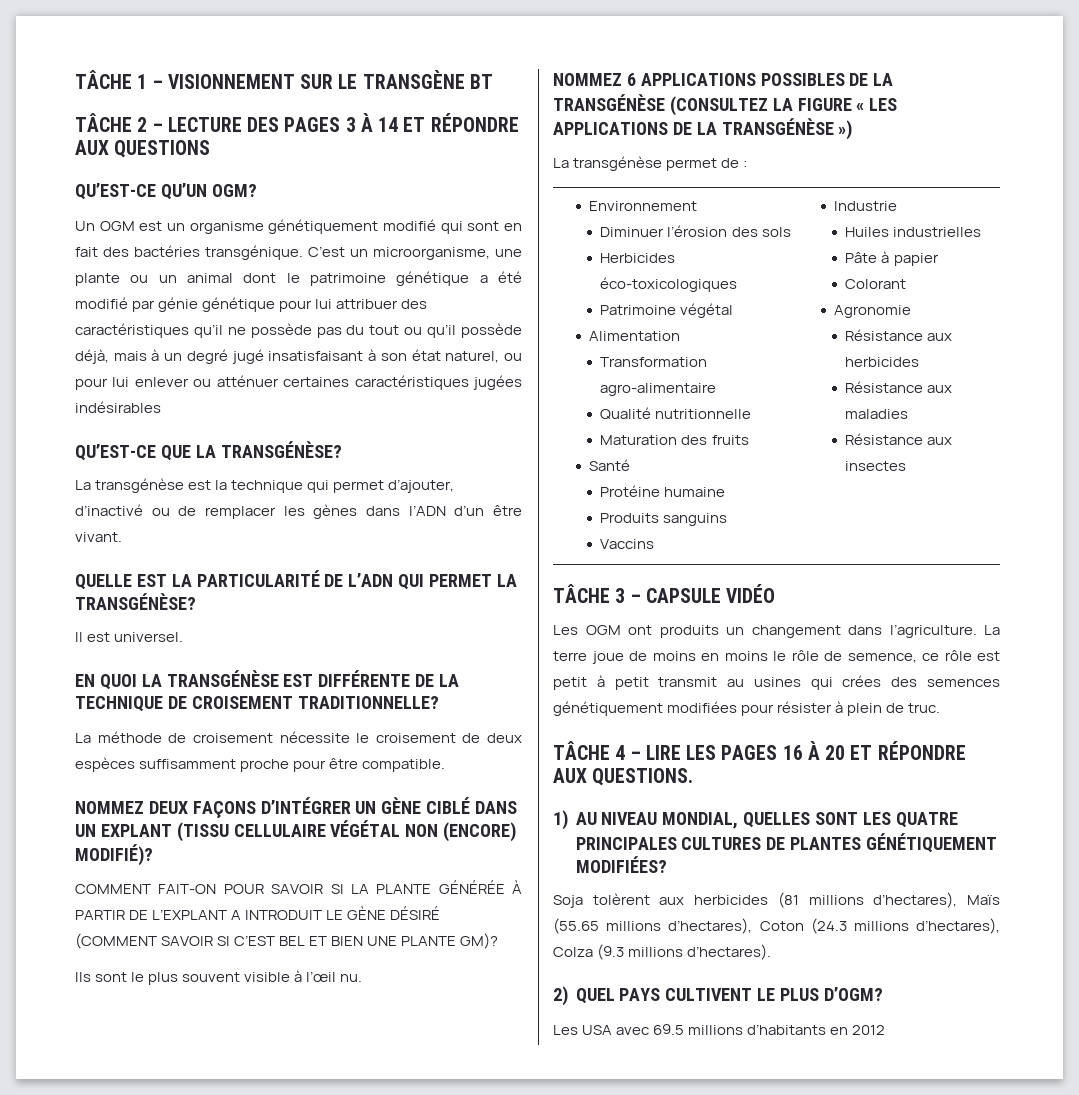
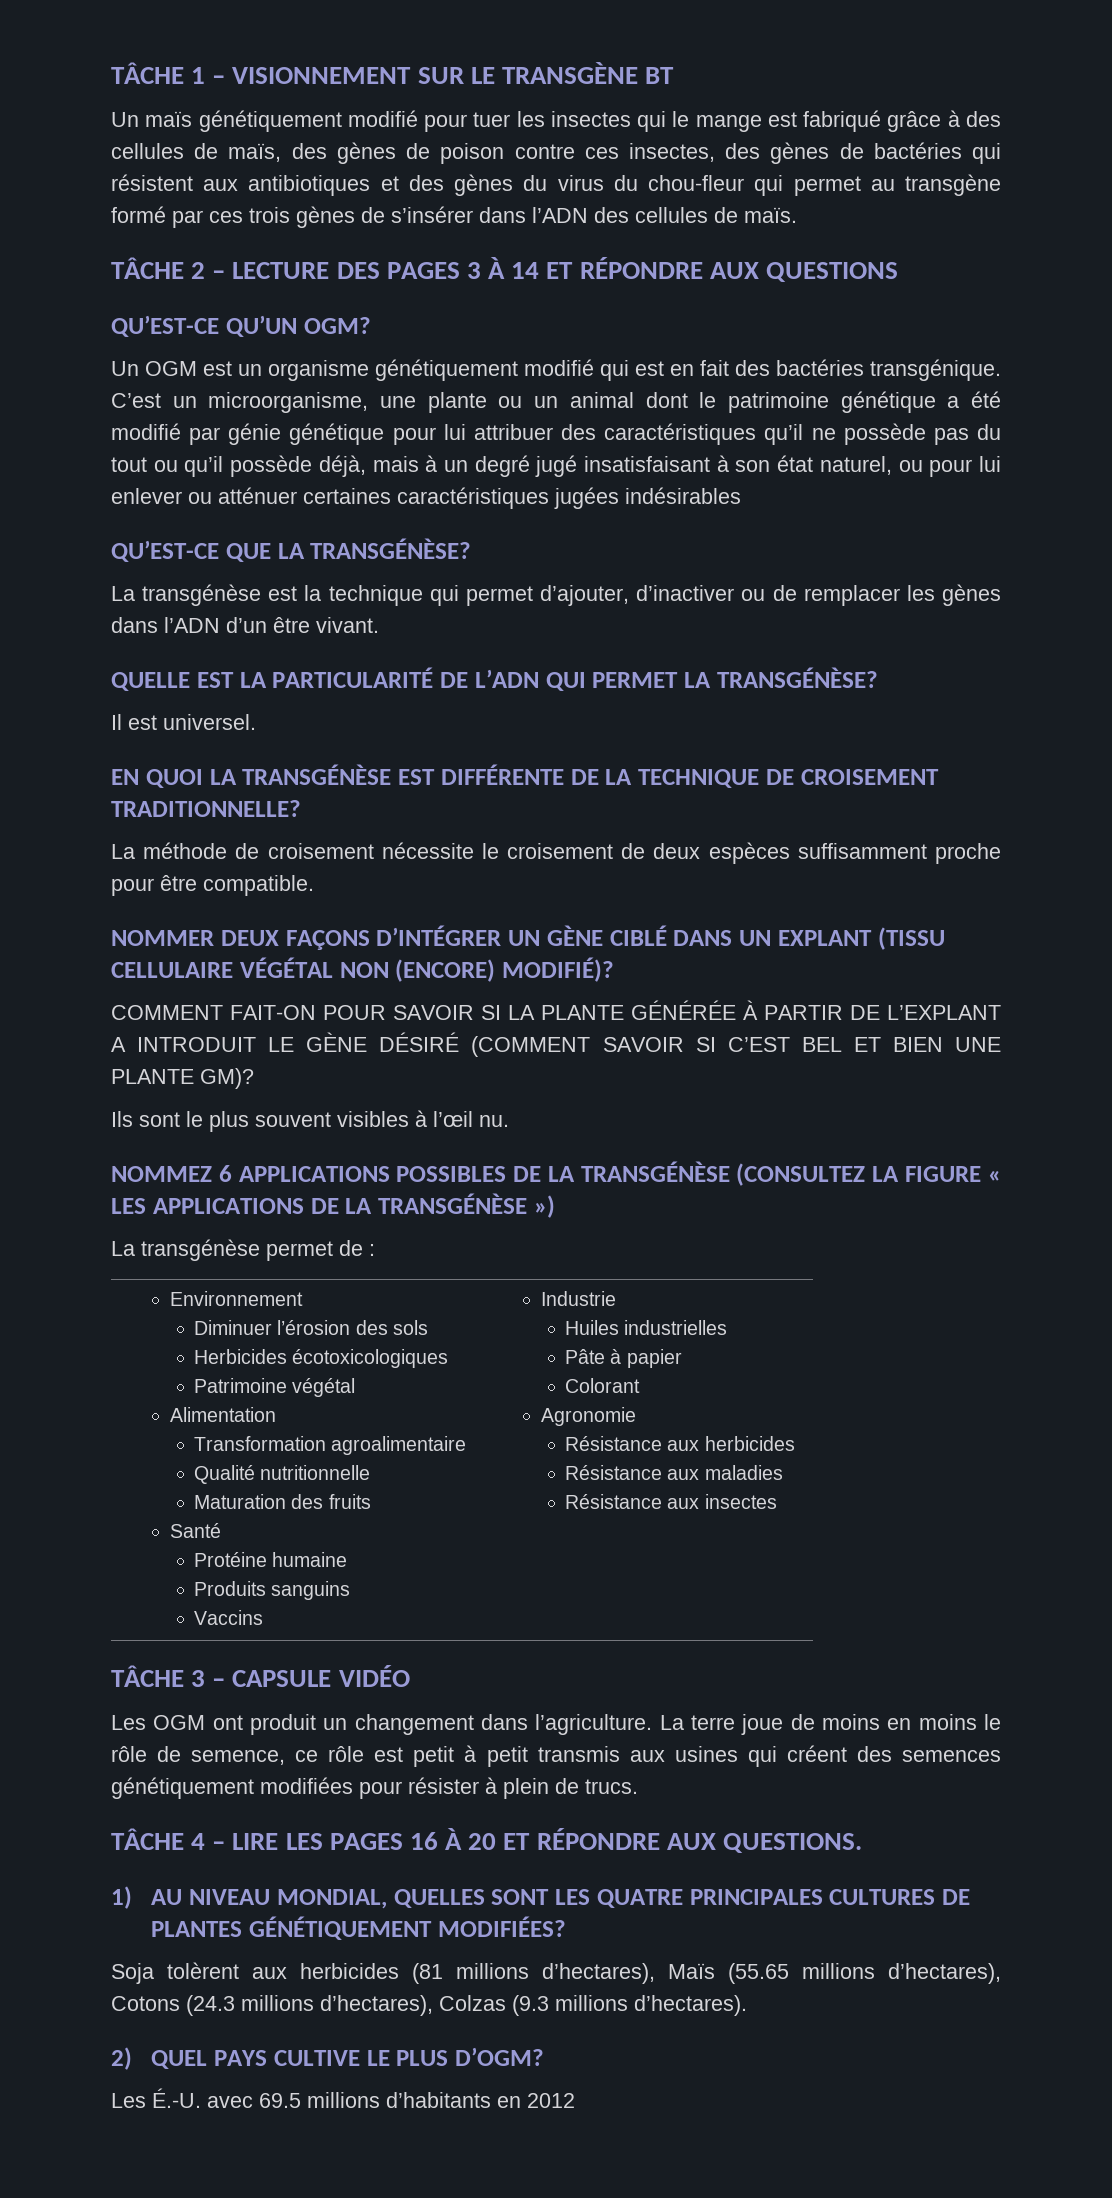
+ Un maïs génétiquement modifié pour tuer les insectes qui le mange est fabriqué grâce à des cellules de maïs, des gènes de poison contre ces insectes, des gènes de bactéries qui résistent aux antibiotiques et des gènes du virus du chou-fleur qui permet au transgène formé par ces trois gènes de s’insérer dans l’ADN des cellules de maïs.
- Un OGM est un organisme génétiquement modifié qui sont en fait des bactéries transgénique.
+ Un OGM est un organisme génétiquement modifié qui est en fait des bactéries transgénique.
- La transgénèse est la technique qui permet d’ajouter, d’inactivé ou de remplacer les gènes dans l’ADN d’un être vivant.
+ La transgénèse est la technique qui permet d’ajouter, d’inactiver ou de remplacer les gènes dans l’ADN d’un être vivant.
- NOMMEZ DEUX FAÇONS D’INTÉGRER UN GÈNE CIBLÉ DANS UN EXPLANT (TISSU CELLULAIRE VÉGÉTAL NON (ENCORE) MODIFIÉ)?
+ NOMMER DEUX FAÇONS D’INTÉGRER UN GÈNE CIBLÉ DANS UN EXPLANT (TISSU CELLULAIRE VÉGÉTAL NON (ENCORE) MODIFIÉ)?
- Ils sont le plus souvent visible à l’œil nu.
+ Ils sont le plus souvent visibles à l’œil nu.
  Environnement
  Diminuer l’érosion des sols
- Herbicides éco-toxicologiques
+ Herbicides écotoxicologiques
  Patrimoine végétal
  Alimentation
- Transformation agro-alimentaire
+ Transformation agroalimentaire
- Les OGM ont produits un changement dans l’agriculture.
+ Les OGM ont produit un changement dans l’agriculture.
- La terre joue de moins en moins le rôle de semence, ce rôle est petit à petit transmit au usines qui crées des semences génétiquement modifiées pour résister à plein de truc.
+ La terre joue de moins en moins le rôle de semence, ce rôle est petit à petit transmis aux usines qui créent des semences génétiquement modifiées pour résister à plein de trucs.
- Soja tolèrent aux herbicides (81 millions d’hectares), Maïs (55.65 millions d’hectares), Coton (24.3 millions d’hectares), Colza (9.3 millions d’hectares).
+ Soja tolèrent aux herbicides (81 millions d’hectares), Maïs (55.65 millions d’hectares), Cotons (24.3 millions d’hectares), Colzas (9.3 millions d’hectares).
- 2) QUEL PAYS CULTIVENT LE PLUS D’OGM?
+ 2) QUEL PAYS CULTIVE LE PLUS D’OGM?
- Les USA avec 69.5 millions d’habitants en 2012
+ Les É.-U. avec 69.5 millions d’habitants en 2012

